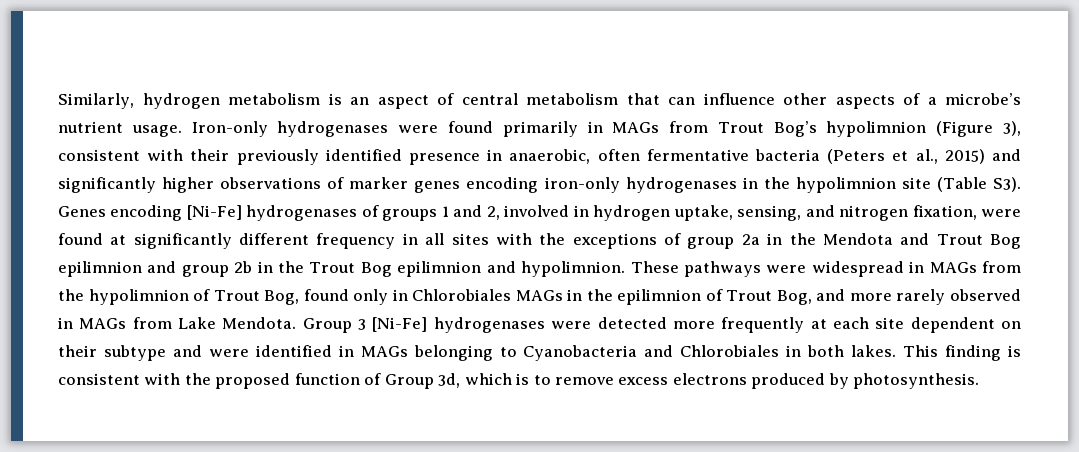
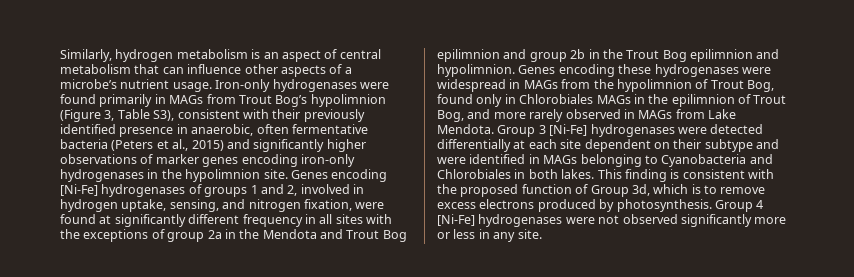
- Iron-only hydrogenases were found primarily in MAGs from Trout Bog’s hypolimnion (Figure 3), consistent with their previously identified presence in anaerobic, often fermentative bacteria (Peters et al., 2015) and significantly higher observations of marker genes encoding iron-only hydrogenases in the hypolimnion site (Table S3). Genes encoding [Ni-Fe] hydrogenases of groups 1 and 2, involved in hydrogen uptake, sensing, and nitrogen fixation, were found at significantly different frequency in all sites with the exceptions of group 2a in the Mendota and Trout Bog epilimnion and group 2b in the Trout Bog epilimnion and hypolimnion.
+ Iron-only hydrogenases were found primarily in MAGs from Trout Bog’s hypolimnion (Figure 3, Table S3), consistent with their previously identified presence in anaerobic, often fermentative bacteria (Peters et al., 2015) and significantly higher observations of marker genes encoding iron-only hydrogenases in the hypolimnion site. Genes encoding [Ni-Fe] hydrogenases of groups 1 and 2, involved in hydrogen uptake, sensing, and nitrogen fixation, were found at significantly different frequency in all sites with the exceptions of group 2a in the Mendota and Trout Bog epilimnion and group 2b in the Trout Bog epilimnion and hypolimnion.
- These pathways were widespread in MAGs from the hypolimnion of Trout Bog, found only in Chlorobiales MAGs in the epilimnion of Trout Bog, and more rarely observed in MAGs from Lake Mendota.
+ Genes encoding these hydrogenases were widespread in MAGs from the hypolimnion of Trout Bog, found only in Chlorobiales MAGs in the epilimnion of Trout Bog, and more rarely observed in MAGs from Lake Mendota.
- Group 3 [Ni-Fe] hydrogenases were detected more frequently at each site dependent on their subtype and were identified in MAGs belonging to Cyanobacteria and Chlorobiales in both lakes.
+ Group 3 [Ni-Fe] hydrogenases were detected differentially at each site dependent on their subtype and were identified in MAGs belonging to Cyanobacteria and Chlorobiales in both lakes.
+ Group 4 [Ni-Fe] hydrogenases were not observed significantly more or less in any site.

